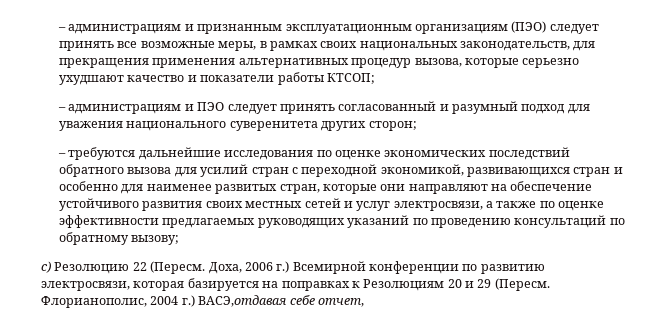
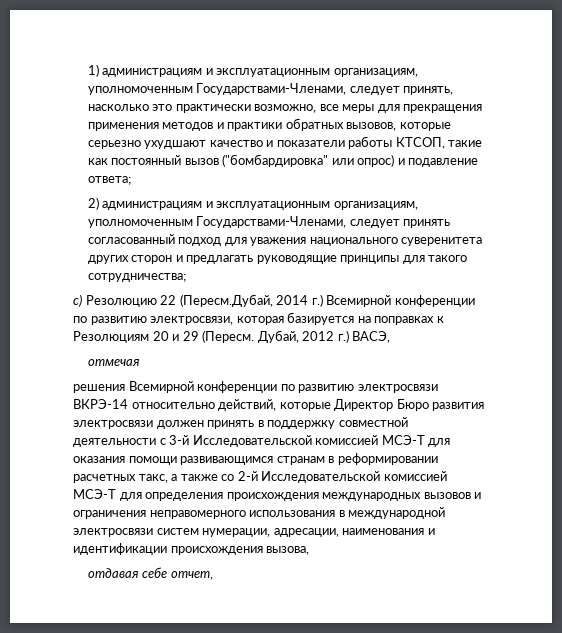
- – администрациям и признанным эксплуатационным организациям (ПЭО) следует принять все возможные меры, в рамках своих национальных законодательств, для прекращения применения альтернативных процедур вызова, которые серьезно ухудшают качество и показатели работы КТСОП;
- – администрациям и ПЭО следует принять согласованный и разумный подход для уважения национального суверенитета других сторон;
- – требуются дальнейшие исследования по оценке экономических последствий обратного вызова для усилий стран с переходной экономикой, развивающихся стран и особенно для наименее развитых стран, которые они направляют на обеспечение устойчивого развития своих местных сетей и услуг электросвязи, а также по оценке эффективности предлагаемых руководящих указаний по проведению консультаций по обратному вызову;
+ 1) администрациям и эксплуатационным организациям, уполномоченным Государствами-Членами, следует принять, насколько это практически возможно, все меры для прекращения применения методов и практики обратных вызовов, которые серьезно ухудшают качество и показатели работы КТСОП, такие как постоянный вызов ("бомбардировка" или опрос) и подавление ответа;
+ 2) администрациям и эксплуатационным организациям, уполномоченным Государствами-Членами, следует принять согласованный подход для уважения национального суверенитета других сторон и предлагать руководящие принципы для такого сотрудничества;
- c) Резолюцию 22 (Пересм. Доха, 2006 г.) Всемирной конференции по развитию электросвязи, которая базируется на поправках к Резолюциям 20 и 29 (Пересм.
+ c) Резолюцию 22 (Пересм.Дубай, 2014 г.) Всемирной конференции по развитию электросвязи, которая базируется на поправках к Резолюциям 20 и 29 (Пересм.
- Флорианополис, 2004 г.) ВАСЭ,отдавая себе отчет,
+ Дубай, 2012 г.) ВАСЭ,
+ отмечая
+ решения Всемирной конференции по развитию электросвязи ВКРЭ-14 относительно действий, которые Директор Бюро развития электросвязи должен принять в поддержку совместной деятельности с 3-й Исследовательской комиссией МСЭ-Т для оказания помощи развивающимся странам в реформировании расчетных такс, а также со 2-й Исследовательской комиссией МСЭ-Т для определения происхождения международных вызовов и ограничения неправомерного использования в международной электросвязи систем нумерации, адресации, наименования и идентификации происхождения вызова,
+ отдавая себе отчет,

